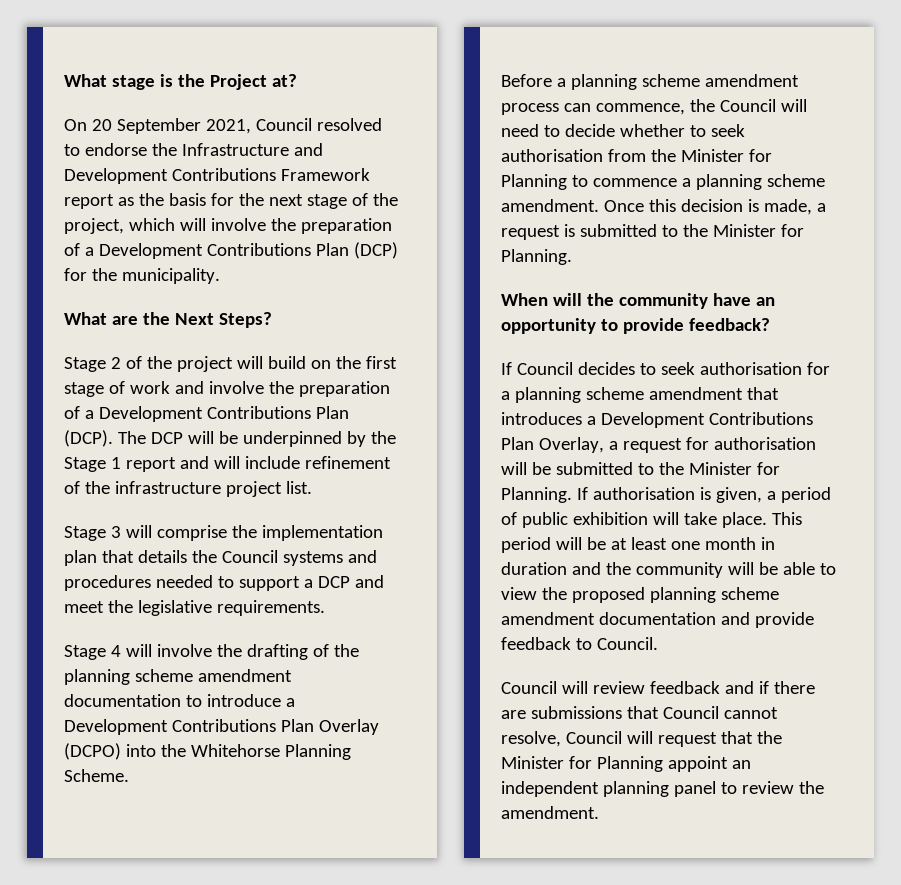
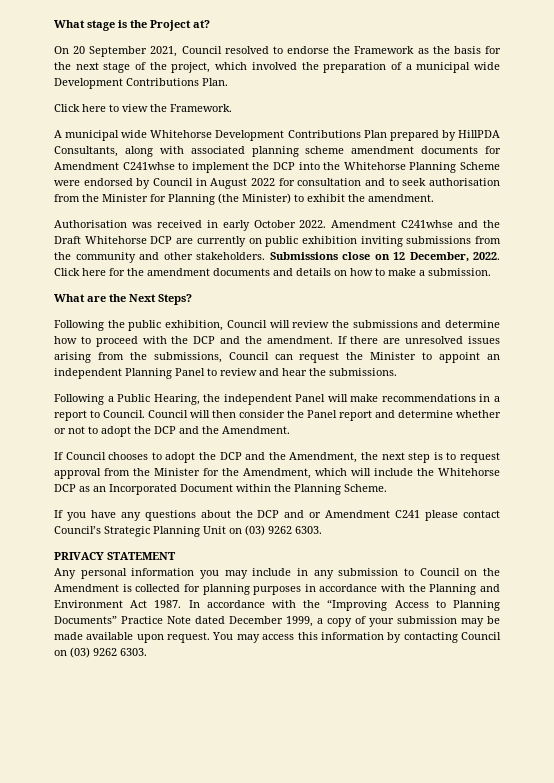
- On 20 September 2021, Council resolved to endorse the Infrastructure and Development Contributions Framework report as the basis for the next stage of the project, which will involve the preparation of a Development Contributions Plan (DCP) for the municipality.
+ On 20 September 2021, Council resolved to endorse the Framework as the basis for the next stage of the project, which involved the preparation of a municipal wide Development Contributions Plan.
+ Click here to view the Framework.
+ A municipal wide Whitehorse Development Contributions Plan prepared by HillPDA Consultants, along with associated planning scheme amendment documents for Amendment C241whse to implement the DCP into the Whitehorse Planning Scheme were endorsed by Council in August 2022 for consultation and to seek authorisation from the Minister for Planning (the Minister) to exhibit the amendment.
+ Authorisation was received in early October 2022. Amendment C241whse and the Draft Whitehorse DCP are currently on public exhibition inviting submissions from the community and other stakeholders. Submissions close on 12 December, 2022. Click here for the amendment documents and details on how to make a submission.
  What are the Next Steps?
- Stage 2 of the project will build on the first stage of work and involve the preparation of a Development Contributions Plan (DCP). The DCP will be underpinned by the Stage 1 report and will include refinement of the infrastructure project list.
- Stage 3 will comprise the implementation plan that details the Council systems and procedures needed to support a DCP and meet the legislative requirements.
- Stage 4 will involve the drafting of the planning scheme amendment documentation to introduce a Development Contributions Plan Overlay (DCPO) into the Whitehorse Planning Scheme.
- Before a planning scheme amendment process can commence, the Council will need to decide whether to seek authorisation from the Minister for Planning to commence a planning scheme amendment. Once this decision is made, a request is submitted to the Minister for Planning.
- When will the community have an opportunity to provide feedback?
- If Council decides to seek authorisation for a planning scheme amendment that introduces a Development Contributions Plan Overlay, a request for authorisation will be submitted to the Minister for Planning. If authorisation is given, a period of public exhibition will take place. This period will be at least one month in duration and the community will be able to view the proposed planning scheme amendment documentation and provide feedback to Council.
- Council will review feedback and if there are submissions that Council cannot resolve, Council will request that the Minister for Planning appoint an independent planning panel to review the amendment.
+ Following the public exhibition, Council will review the submissions and determine how to proceed with the DCP and the amendment. If there are unresolved issues arising from the submissions, Council can request the Minister to appoint an independent Planning Panel to review and hear the submissions.
+ Following a Public Hearing, the independent Panel will make recommendations in a report to Council. Council will then consider the Panel report and determine whether or not to adopt the DCP and the Amendment.
+ If Council chooses to adopt the DCP and the Amendment, the next step is to request approval from the Minister for the Amendment, which will include the Whitehorse DCP as an Incorporated Document within the Planning Scheme.
+ If you have any questions about the DCP and or Amendment C241 please contact Council’s Strategic Planning Unit on (03) 9262 6303.
+ PRIVACY STATEMENT
+ Any personal information you may include in any submission to Council on the Amendment is collected for planning purposes in accordance with the Planning and Environment Act 1987. In accordance with the “Improving Access to Planning Documents” Practice Note dated December 1999, a copy of your submission may be made available upon request. You may access this information by contacting Council on (03) 9262 6303.

